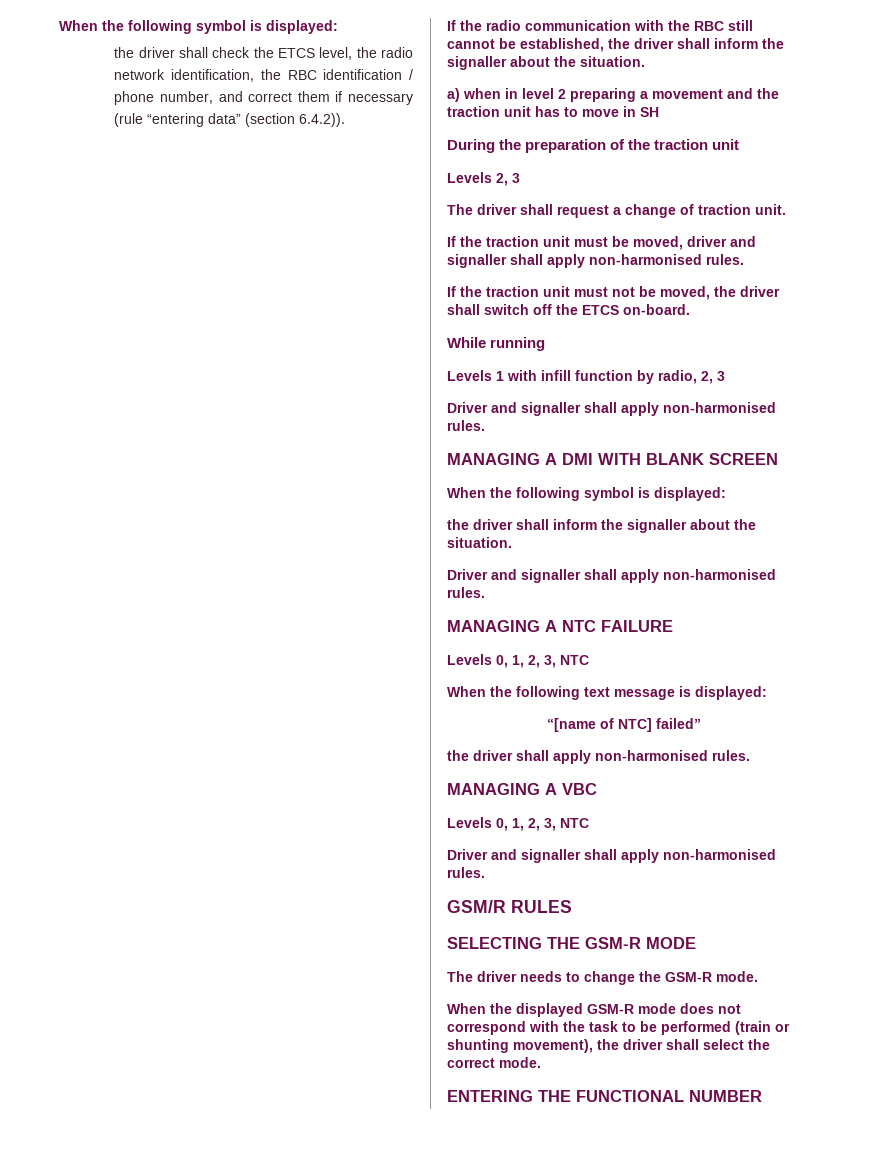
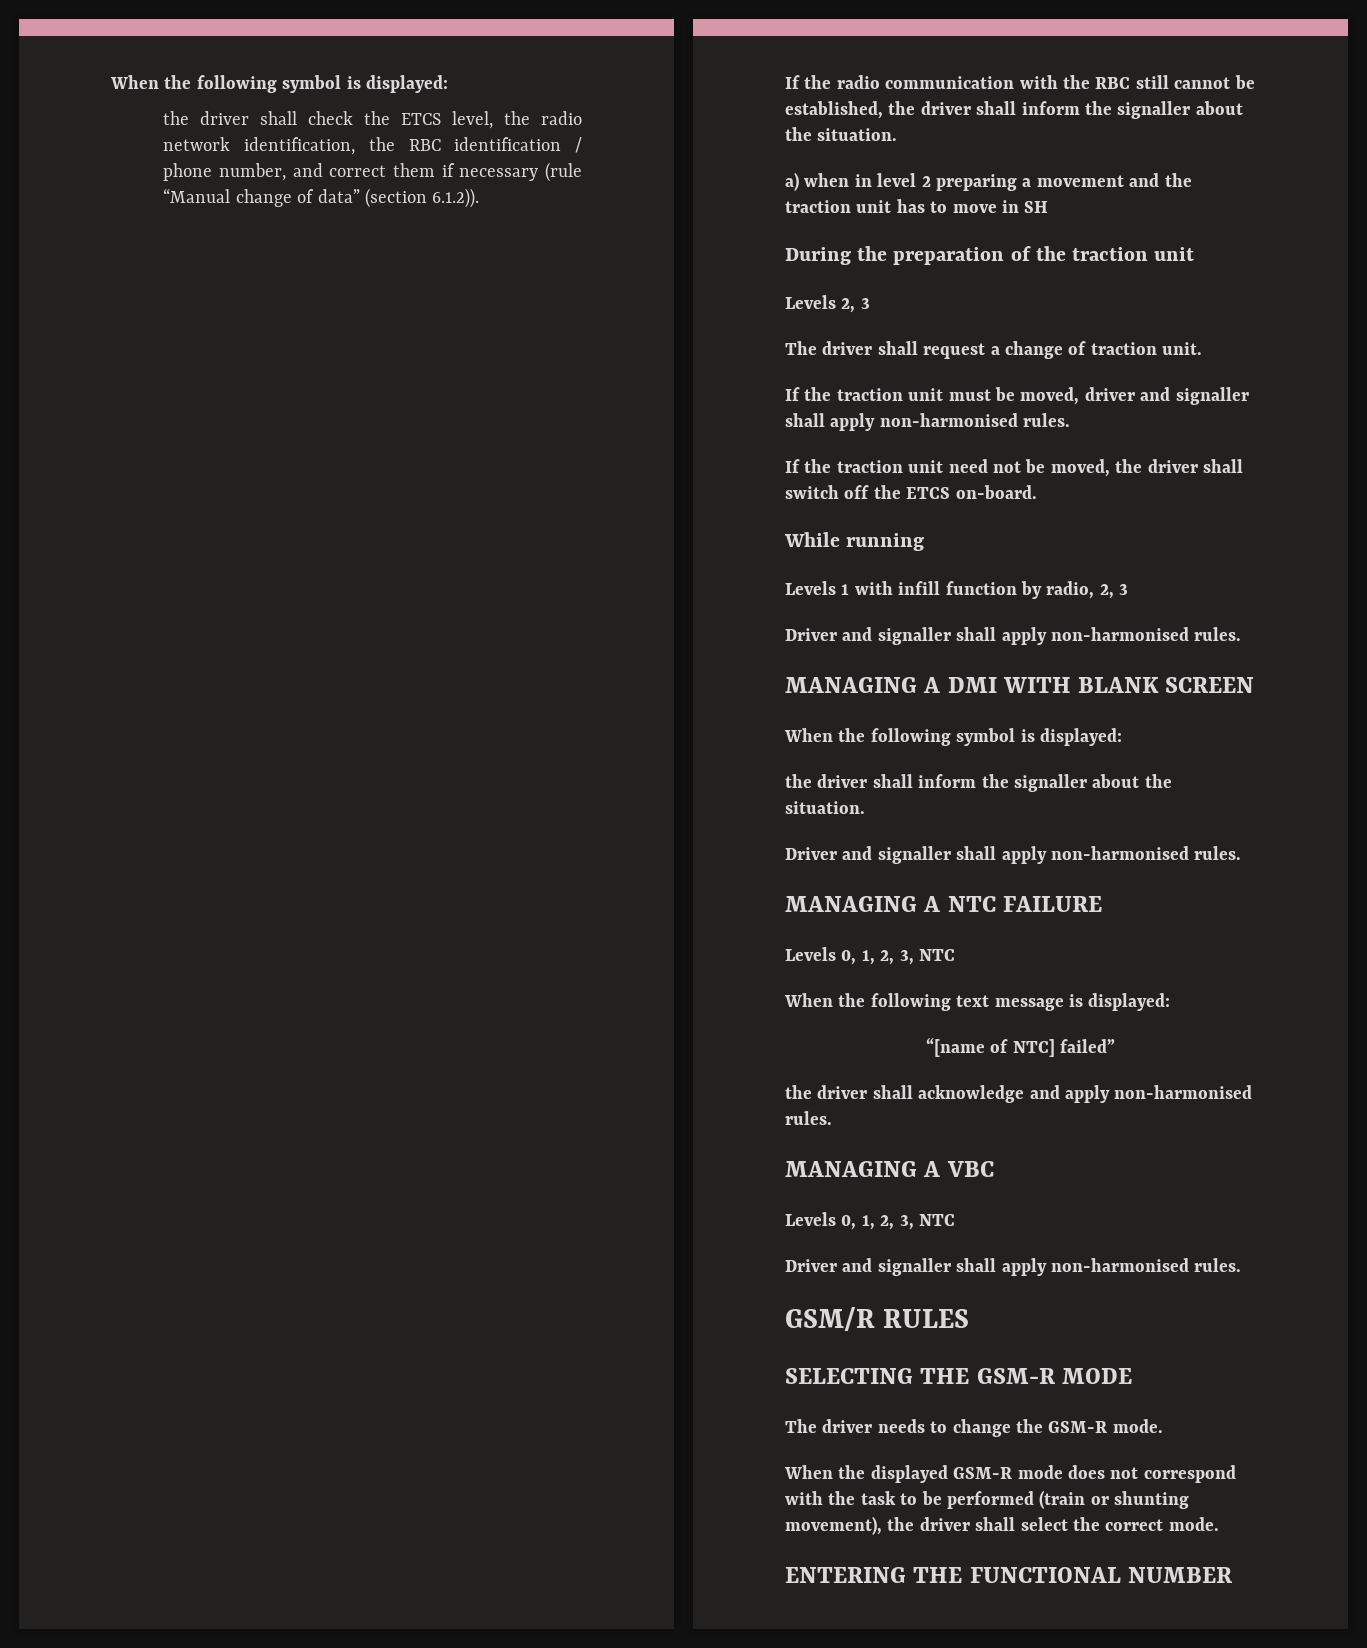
- the driver shall check the ETCS level, the radio network identification, the RBC identification / phone number, and correct them if necessary (rule “entering data” (section 6.4.2)).
+ the driver shall check the ETCS level, the radio network identification, the RBC identification / phone number, and correct them if necessary (rule “Manual change of data” (section 6.1.2)).
- If the traction unit must not be moved, the driver shall switch off the ETCS on-board.
+ If the traction unit need not be moved, the driver shall switch off the ETCS on-board.
- the driver shall apply non-harmonised rules.
+ the driver shall acknowledge and apply non-harmonised rules.

